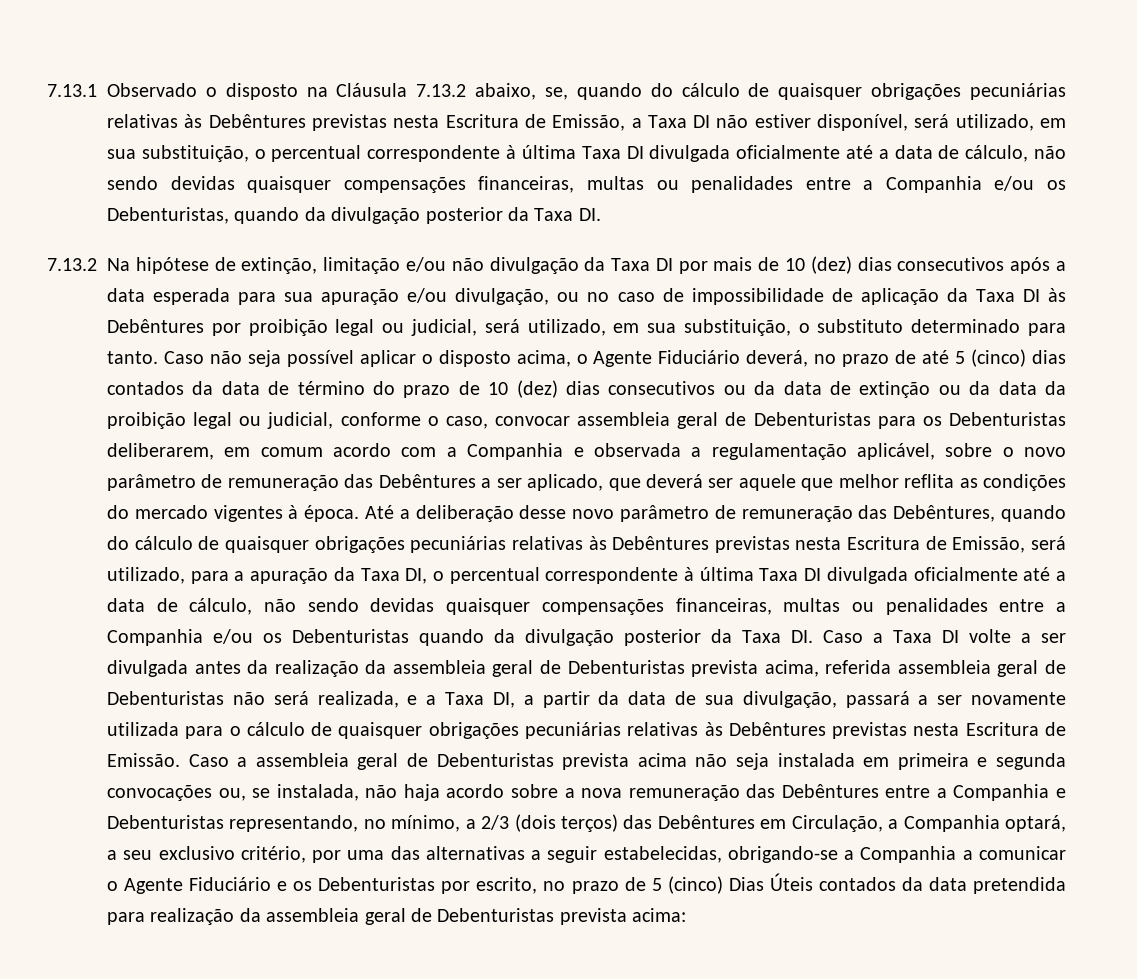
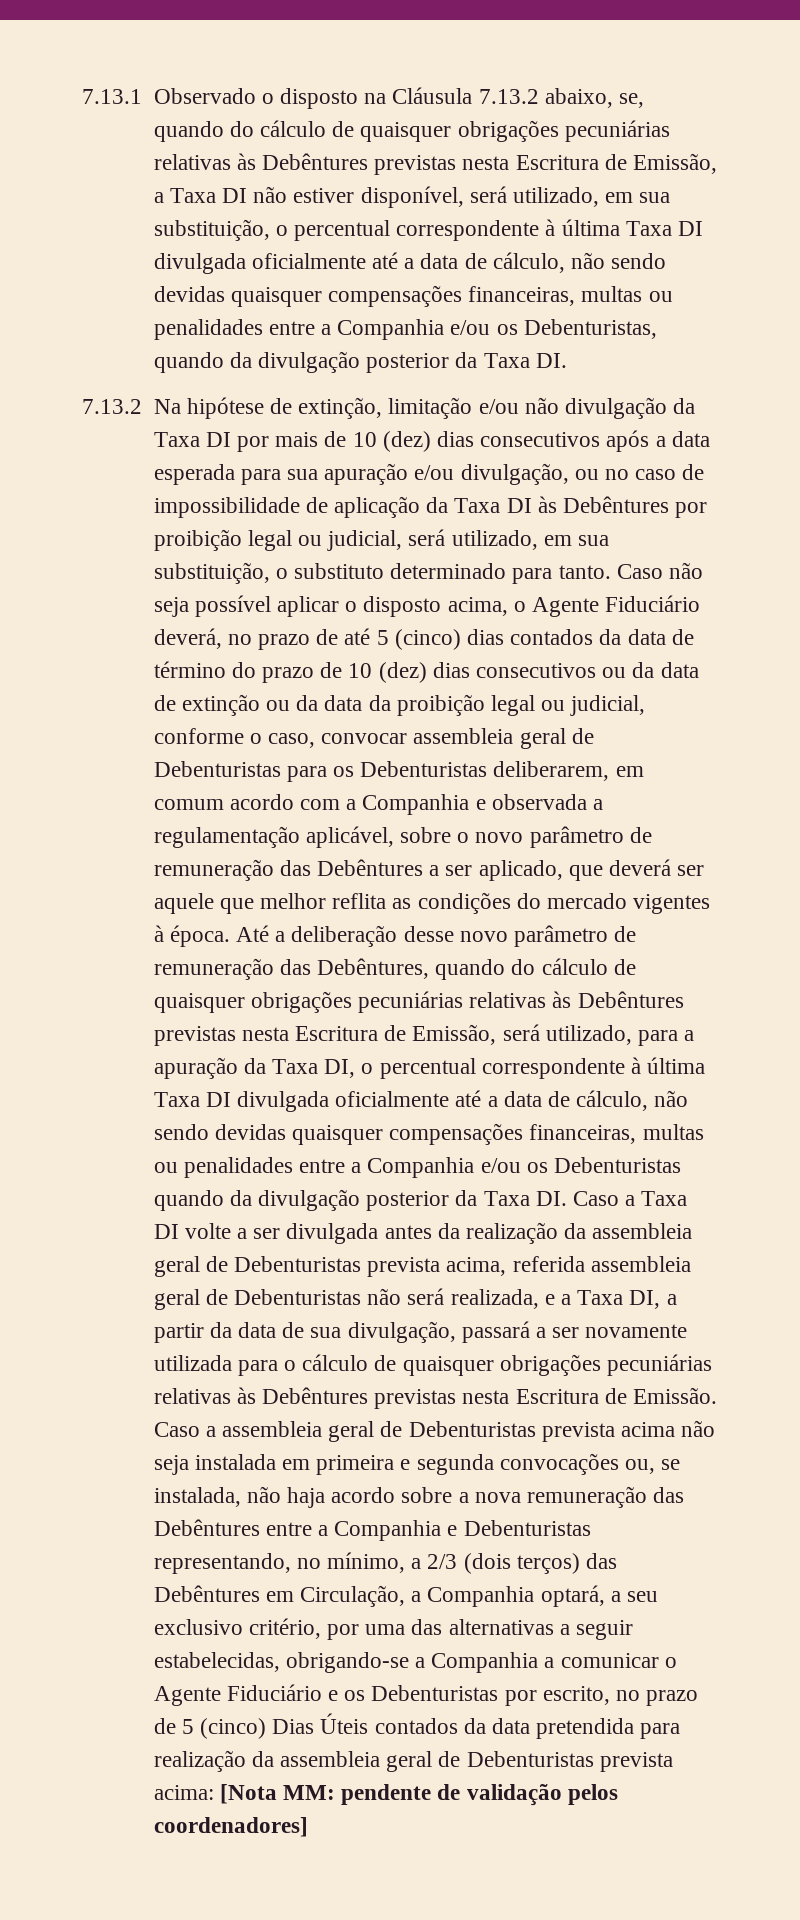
+ [Nota MM: pendente de validação pelos coordenadores]

